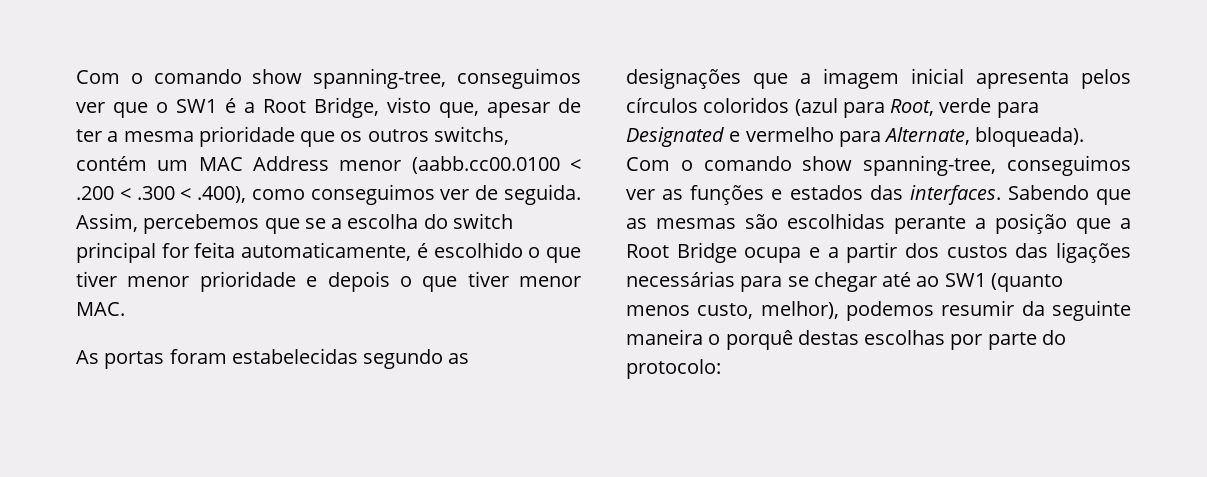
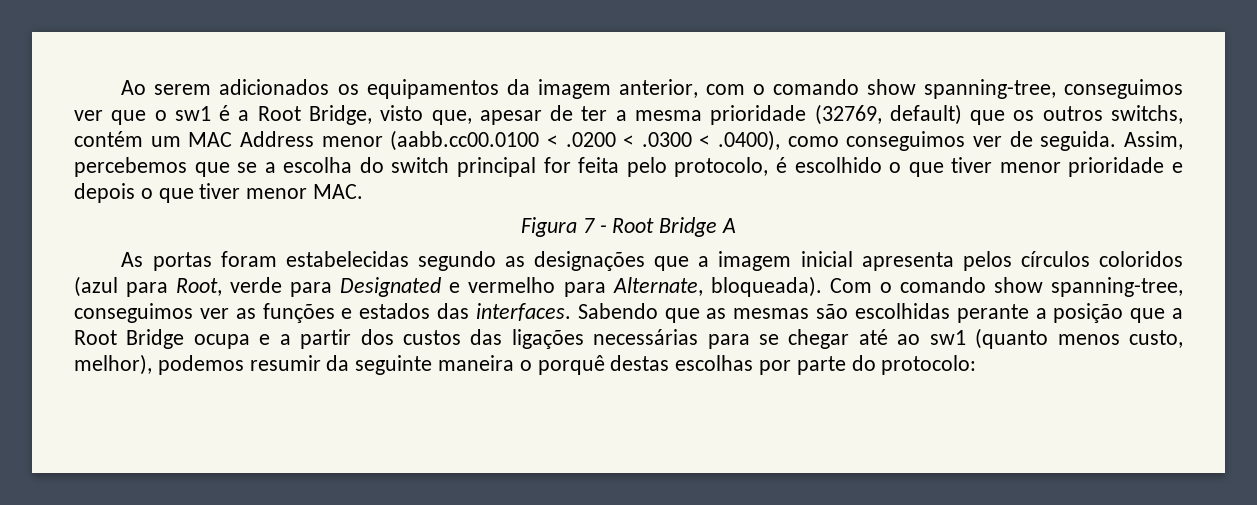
- Com o comando show spanning-tree, conseguimos ver que o SW1 é a Root Bridge, visto que, apesar de ter a mesma prioridade que os outros switchs, contém um MAC Address menor (aabb.cc00.0100 < .200 < .300 < .400), como conseguimos ver de seguida.
+ Ao serem adicionados os equipamentos da imagem anterior, com o comando show spanning-tree, conseguimos ver que o sw1 é a Root Bridge, visto que, apesar de ter a mesma prioridade (32769, default) que os outros switchs, contém um MAC Address menor (aabb.cc00.0100 < .0200 < .0300 < .0400), como conseguimos ver de seguida.
- Assim, percebemos que se a escolha do switch principal for feita automaticamente, é escolhido o que tiver menor prioridade e depois o que tiver menor MAC.
+ Assim, percebemos que se a escolha do switch principal for feita pelo protocolo, é escolhido o que tiver menor prioridade e depois o que tiver menor MAC.
+ Figura 7 - Root Bridge A
- Sabendo que as mesmas são escolhidas perante a posição que a Root Bridge ocupa e a partir dos custos das ligações necessárias para se chegar até ao SW1 (quanto menos custo, melhor), podemos resumir da seguinte maneira o porquê destas escolhas por parte do protocolo:
+ Sabendo que as mesmas são escolhidas perante a posição que a Root Bridge ocupa e a partir dos custos das ligações necessárias para se chegar até ao sw1 (quanto menos custo, melhor), podemos resumir da seguinte maneira o porquê destas escolhas por parte do protocolo:

